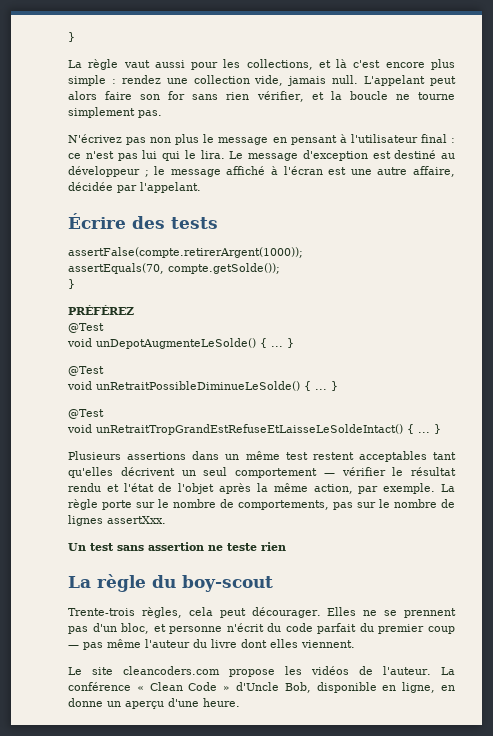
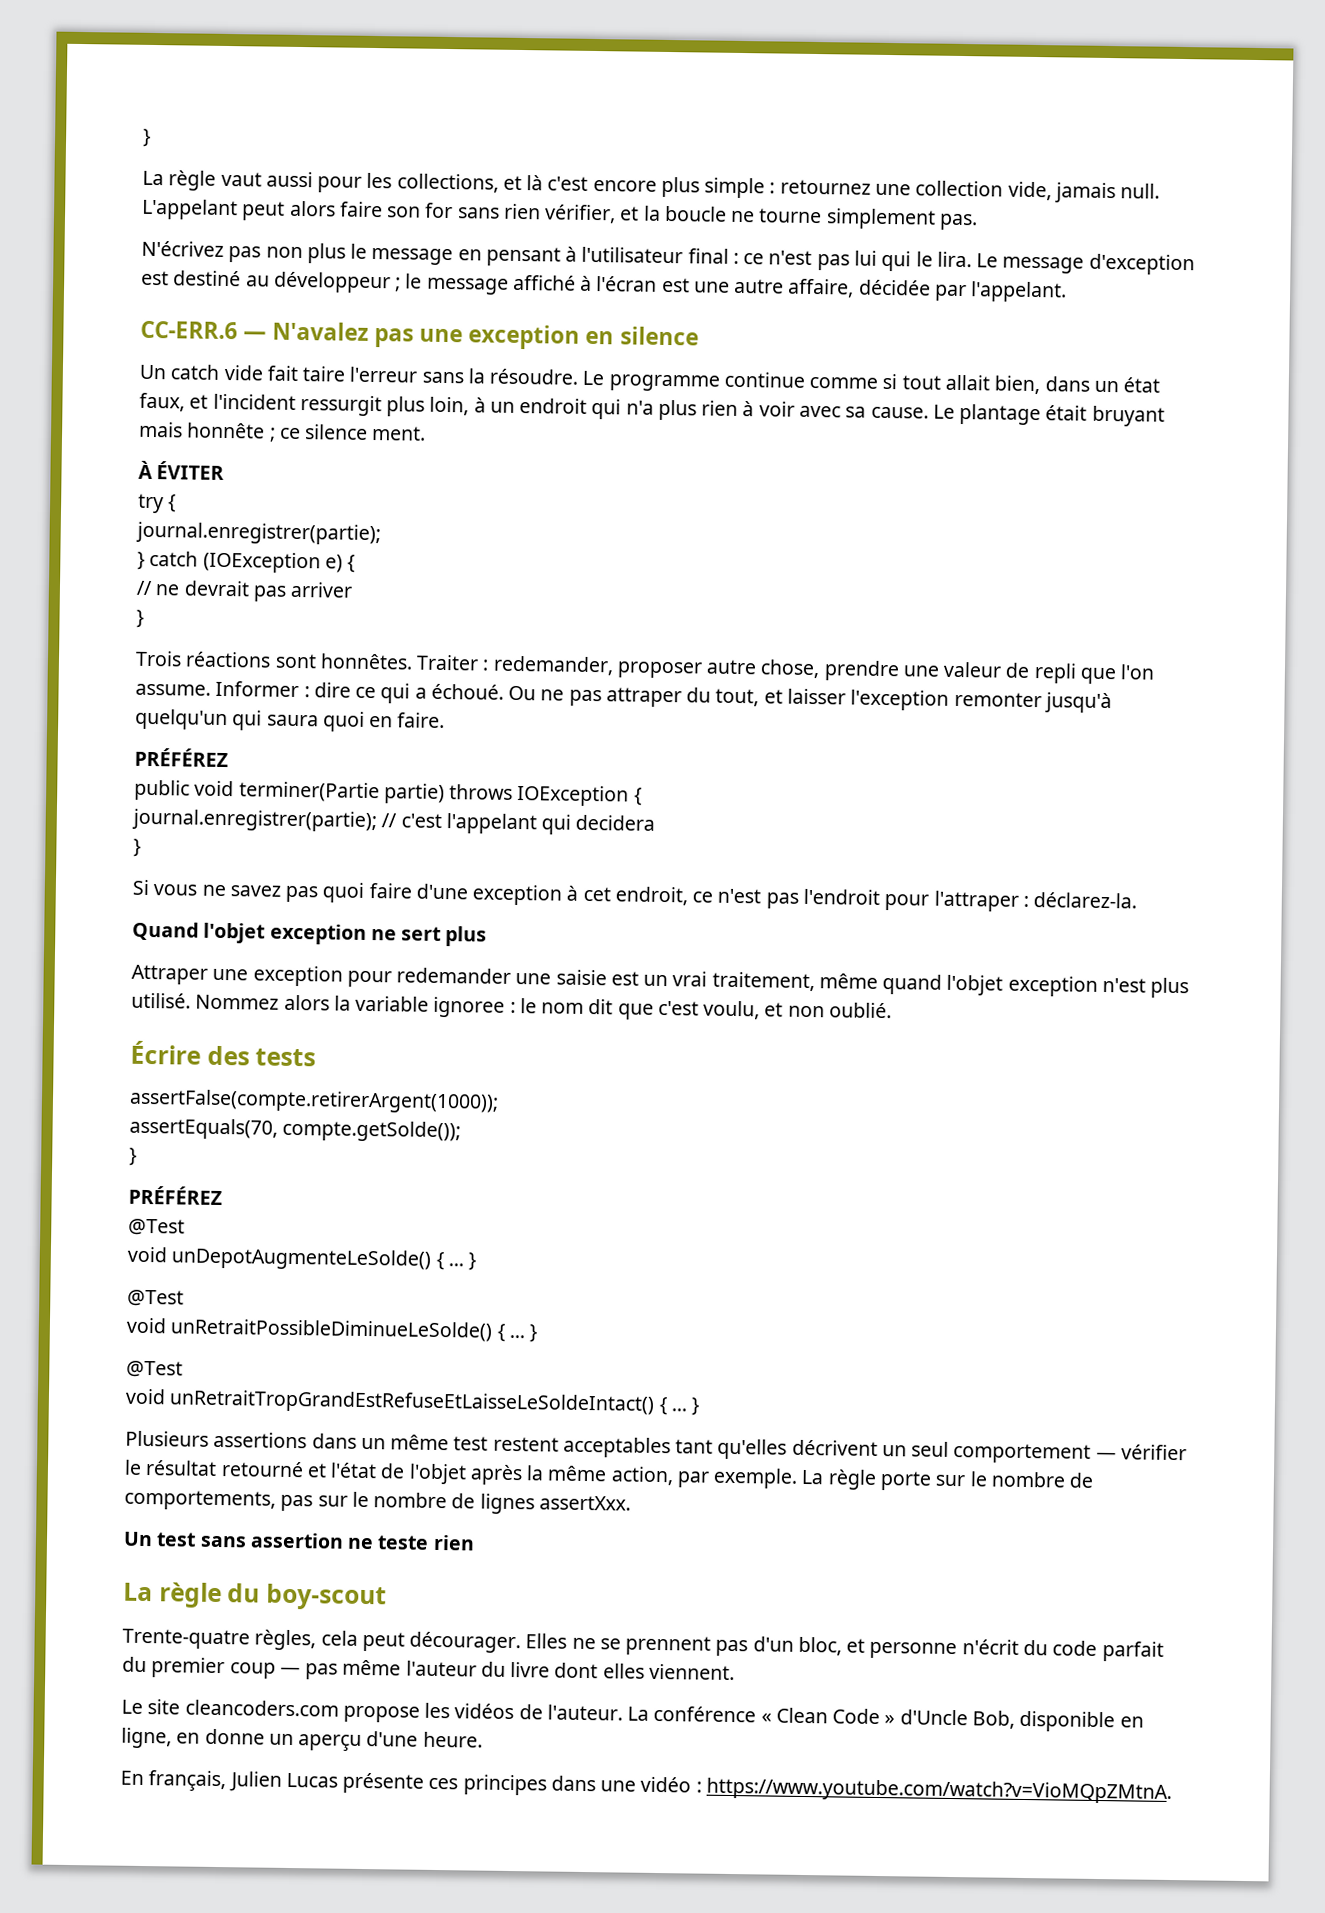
- La règle vaut aussi pour les collections, et là c'est encore plus simple : rendez une collection vide, jamais null.
+ La règle vaut aussi pour les collections, et là c'est encore plus simple : retournez une collection vide, jamais null.
+ CC-ERR.6 — N'avalez pas une exception en silence
+ Un catch vide fait taire l'erreur sans la résoudre. Le programme continue comme si tout allait bien, dans un état faux, et l'incident ressurgit plus loin, à un endroit qui n'a plus rien à voir avec sa cause. Le plantage était bruyant mais honnête ; ce silence ment.
+ À ÉVITER
+ try {
+ journal.enregistrer(partie);
+ } catch (IOException e) {
+ // ne devrait pas arriver
+ }
+ Trois réactions sont honnêtes. Traiter : redemander, proposer autre chose, prendre une valeur de repli que l'on assume. Informer : dire ce qui a échoué. Ou ne pas attraper du tout, et laisser l'exception remonter jusqu'à quelqu'un qui saura quoi en faire.
+ PRÉFÉREZ
+ public void terminer(Partie partie) throws IOException {
+ journal.enregistrer(partie); // c'est l'appelant qui decidera
+ }
+ Si vous ne savez pas quoi faire d'une exception à cet endroit, ce n'est pas l'endroit pour l'attraper : déclarez-la.
+ Quand l'objet exception ne sert plus
+ Attraper une exception pour redemander une saisie est un vrai traitement, même quand l'objet exception n'est plus utilisé. Nommez alors la variable ignoree : le nom dit que c'est voulu, et non oublié.
- Plusieurs assertions dans un même test restent acceptables tant qu'elles décrivent un seul comportement — vérifier le résultat rendu et l'état de l'objet après la même action, par exemple.
+ Plusieurs assertions dans un même test restent acceptables tant qu'elles décrivent un seul comportement — vérifier le résultat retourné et l'état de l'objet après la même action, par exemple.
- Trente-trois règles, cela peut décourager.
+ Trente-quatre règles, cela peut décourager.
+ En français, Julien Lucas présente ces principes dans une vidéo : https://www.youtube.com/watch?v=VioMQpZMtnA.

